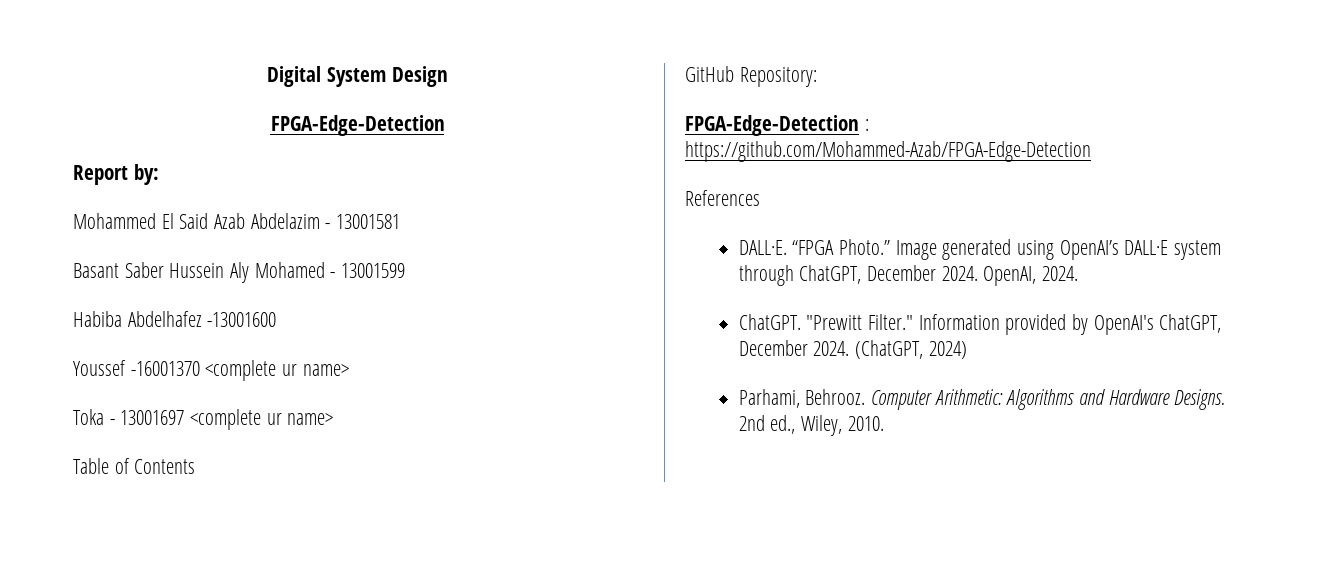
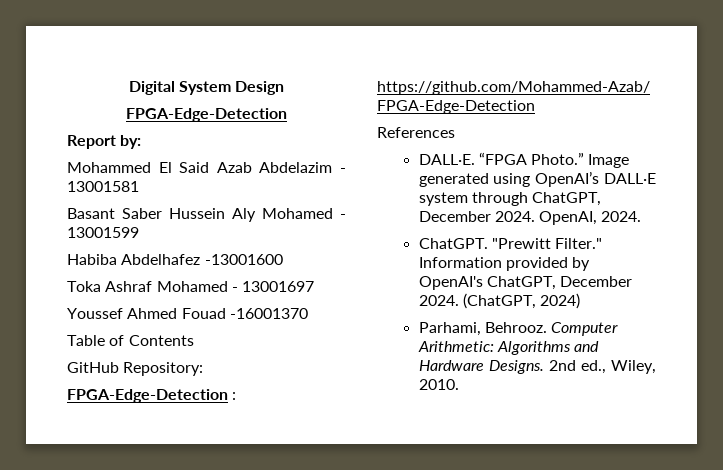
- Youssef -16001370 <complete ur name>
- Toka - 13001697 <complete ur name>
+ Toka Ashraf Mohamed - 13001697
+ Youssef Ahmed Fouad -16001370

